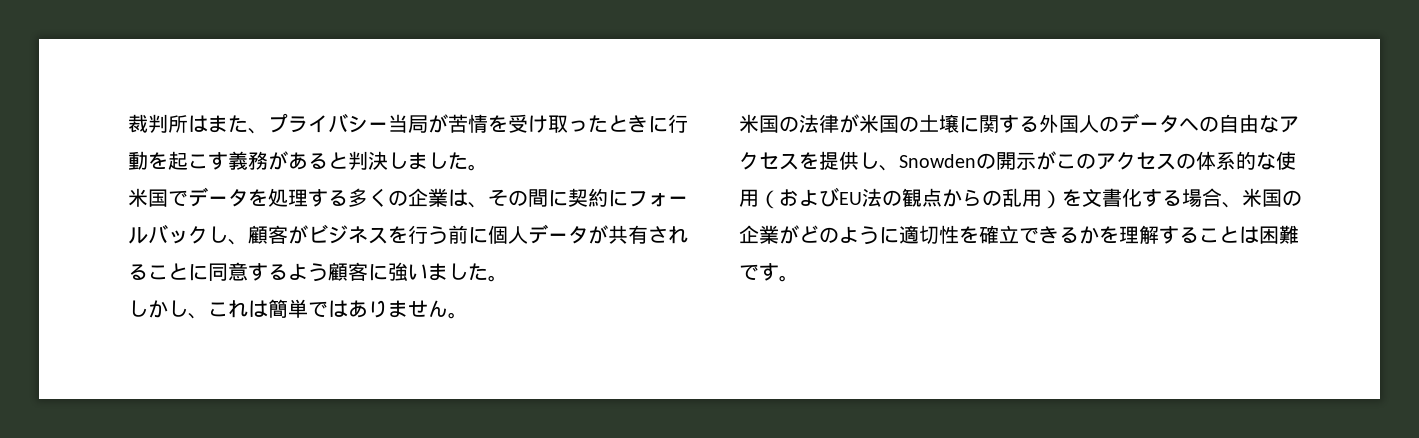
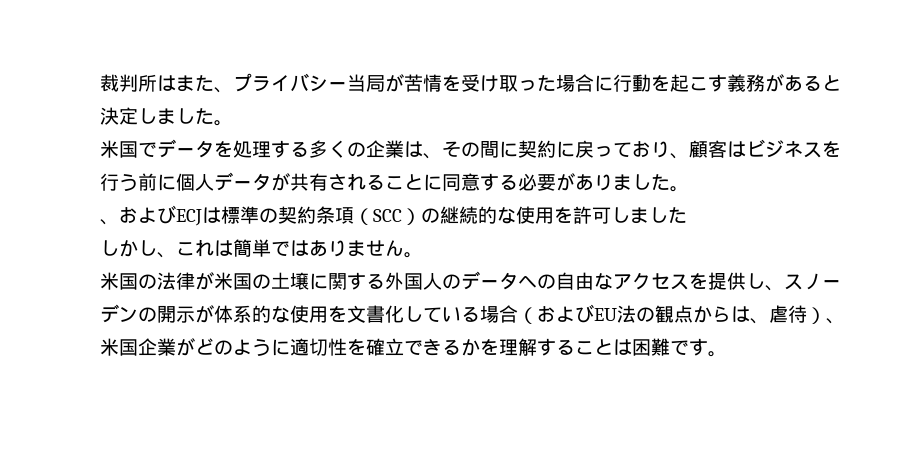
- 裁判所はまた、プライバシー当局が苦情を受け取ったときに行動を起こす義務があると判決しました。
+ 裁判所はまた、プライバシー当局が苦情を受け取った場合に行動を起こす義務があると決定しました。
- 米国でデータを処理する多くの企業は、その間に契約にフォールバックし、顧客がビジネスを行う前に個人データが共有されることに同意するよう顧客に強いました。
+ 米国でデータを処理する多くの企業は、その間に契約に戻っており、顧客はビジネスを行う前に個人データが共有されることに同意する必要がありました。
+ 、およびECJは標準の契約条項（SCC）の継続的な使用を許可しました
- 米国の法律が米国の土壌に関する外国人のデータへの自由なアクセスを提供し、Snowdenの開示がこのアクセスの体系的な使用（およびEU法の観点からの乱用）を文書化する場合、米国の企業がどのように適切性を確立できるかを理解することは困難です。
+ 米国の法律が米国の土壌に関する外国人のデータへの自由なアクセスを提供し、スノーデンの開示が体系的な使用を文書化している場合（およびEU法の観点からは、虐待）、米国企業がどのように適切性を確立できるかを理解することは困難です。

